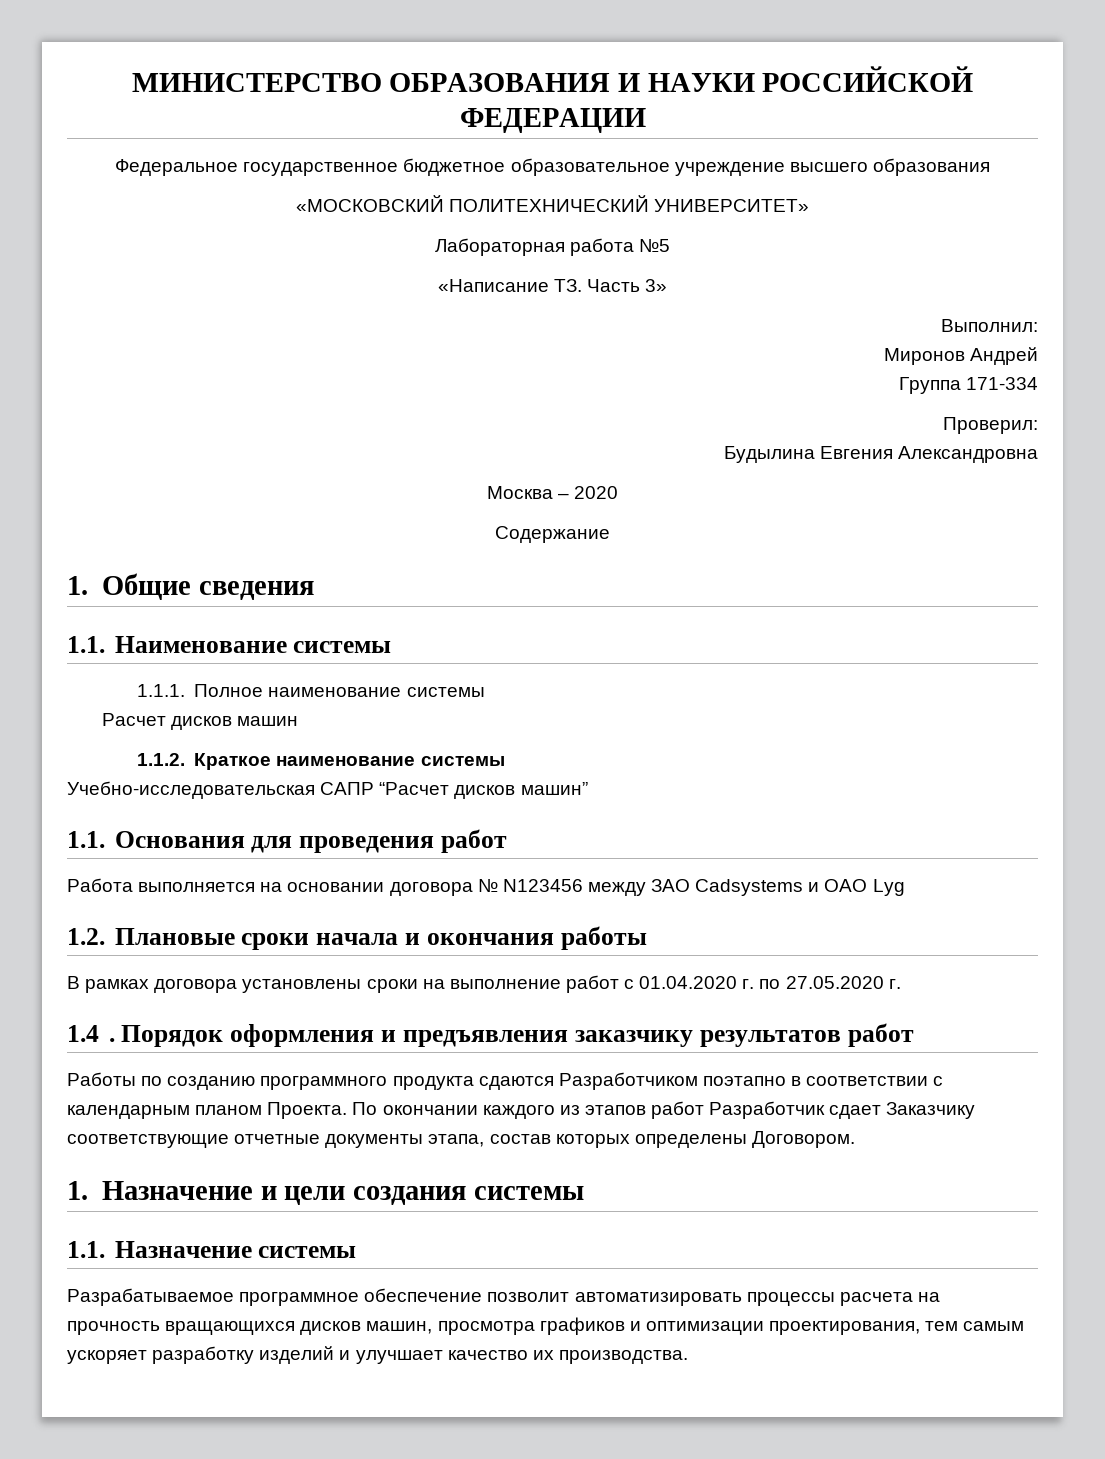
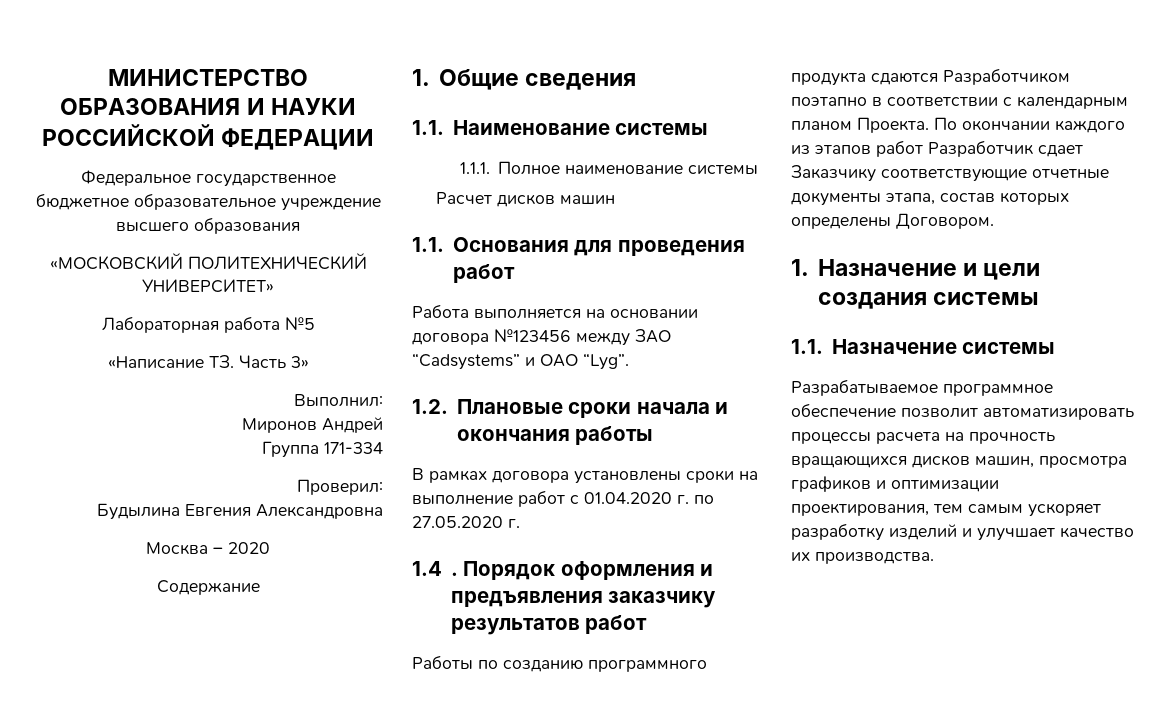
- 1.1.2. Краткое наименование системы
- Учебно-исследовательская САПР “Расчет дисков машин”
- Работа выполняется на основании договора № N123456 между ЗАО Cadsystems и ОАО Lyg
+ Работа выполняется на основании договора №123456 между ЗАО “Cadsystems” и ОАО “Lyg”.

